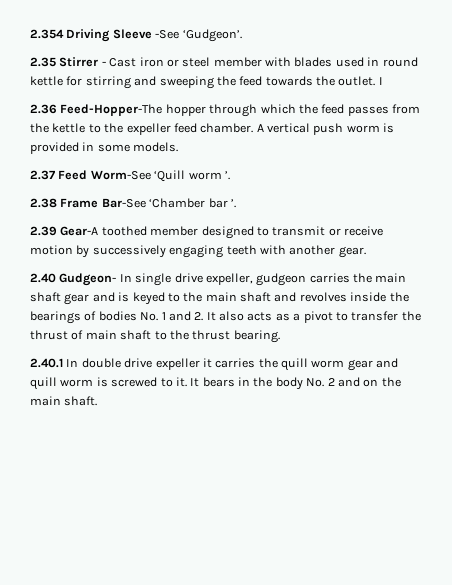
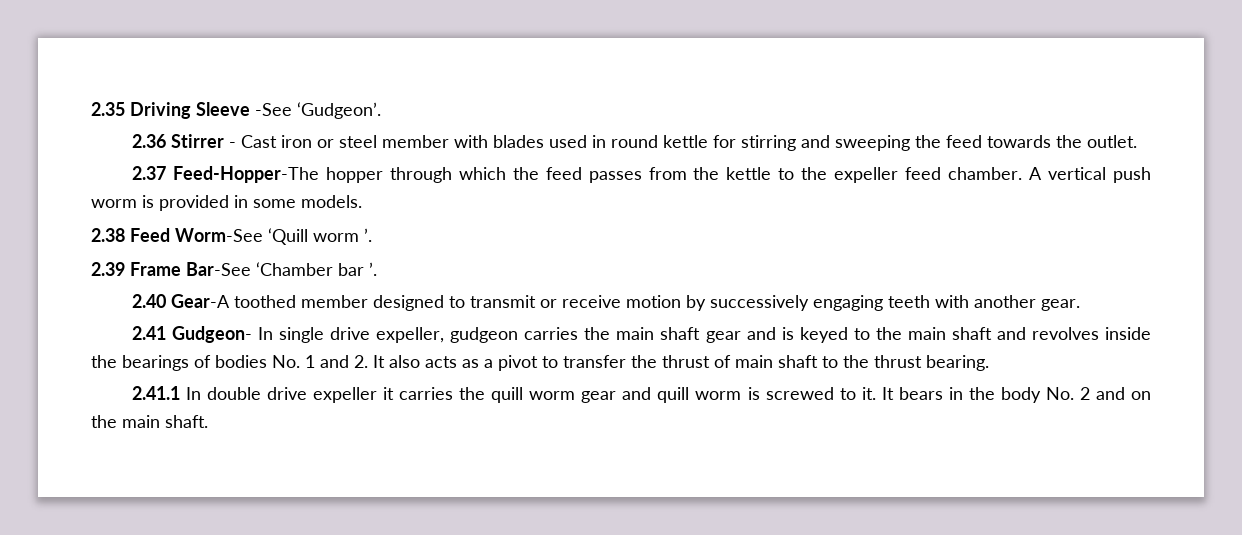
- 2.354 Driving Sleeve -See ‘Gudgeon’.
+ 2.35 Driving Sleeve -See ‘Gudgeon’.
- 2.35 Stirrer - Cast iron or steel member with blades used in round kettle for stirring and sweeping the feed towards the outlet. I
- 2.36 Feed-Hopper-The hopper through which the feed passes from the kettle to the expeller feed chamber.
+ 2.36 Stirrer - Cast iron or steel member with blades used in round kettle for stirring and sweeping the feed towards the outlet.
+ 2.37 Feed-Hopper-The hopper through which the feed passes from the kettle to the expeller feed chamber.
- 2.37 Feed Worm-See ‘Quill worm ’.
+ 2.38 Feed Worm-See ‘Quill worm ’.
- 2.38 Frame Bar-See ‘Chamber bar ’.
+ 2.39 Frame Bar-See ‘Chamber bar ’.
- 2.39 Gear-A toothed member designed to transmit or receive motion by successively engaging teeth with another gear.
+ 2.40 Gear-A toothed member designed to transmit or receive motion by successively engaging teeth with another gear.
- 2.40 Gudgeon- In single drive expeller, gudgeon carries the main shaft gear and is keyed to the main shaft and revolves inside the bearings of bodies No. 1 and 2. It also acts as a pivot to transfer the thrust of main shaft to the thrust bearing.
+ 2.41 Gudgeon- In single drive expeller, gudgeon carries the main shaft gear and is keyed to the main shaft and revolves inside the bearings of bodies No. 1 and 2. It also acts as a pivot to transfer the thrust of main shaft to the thrust bearing.
- 2.40.1 In double drive expeller it carries the quill worm gear and quill worm is screwed to it.
+ 2.41.1 In double drive expeller it carries the quill worm gear and quill worm is screwed to it.

